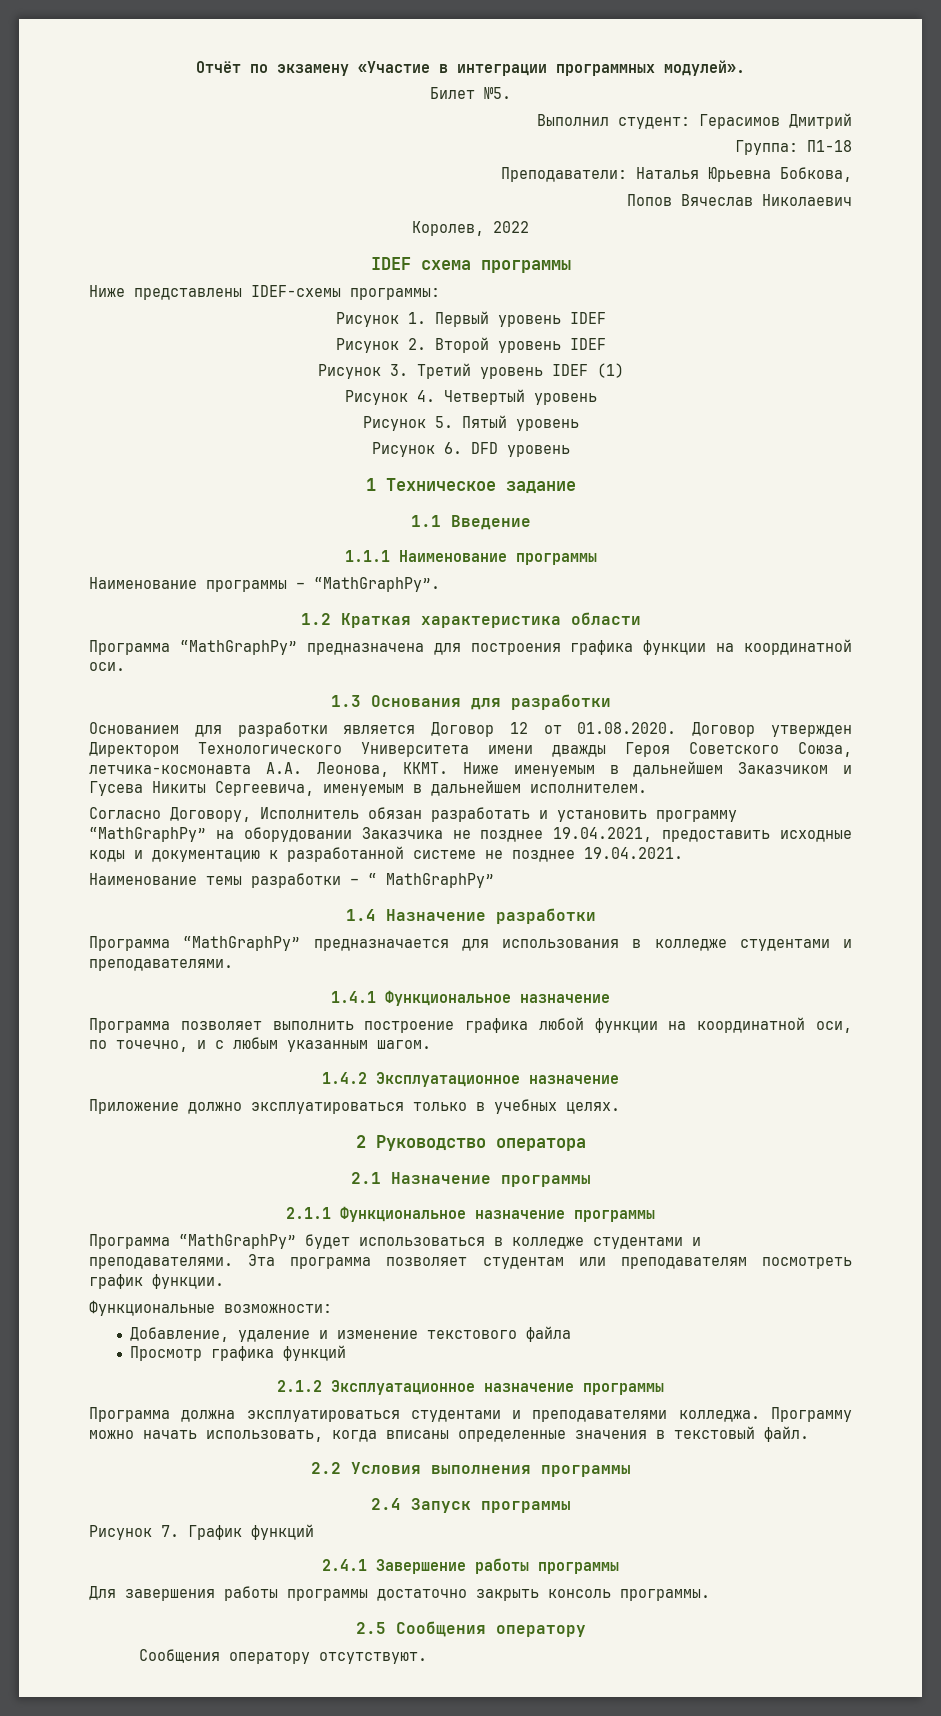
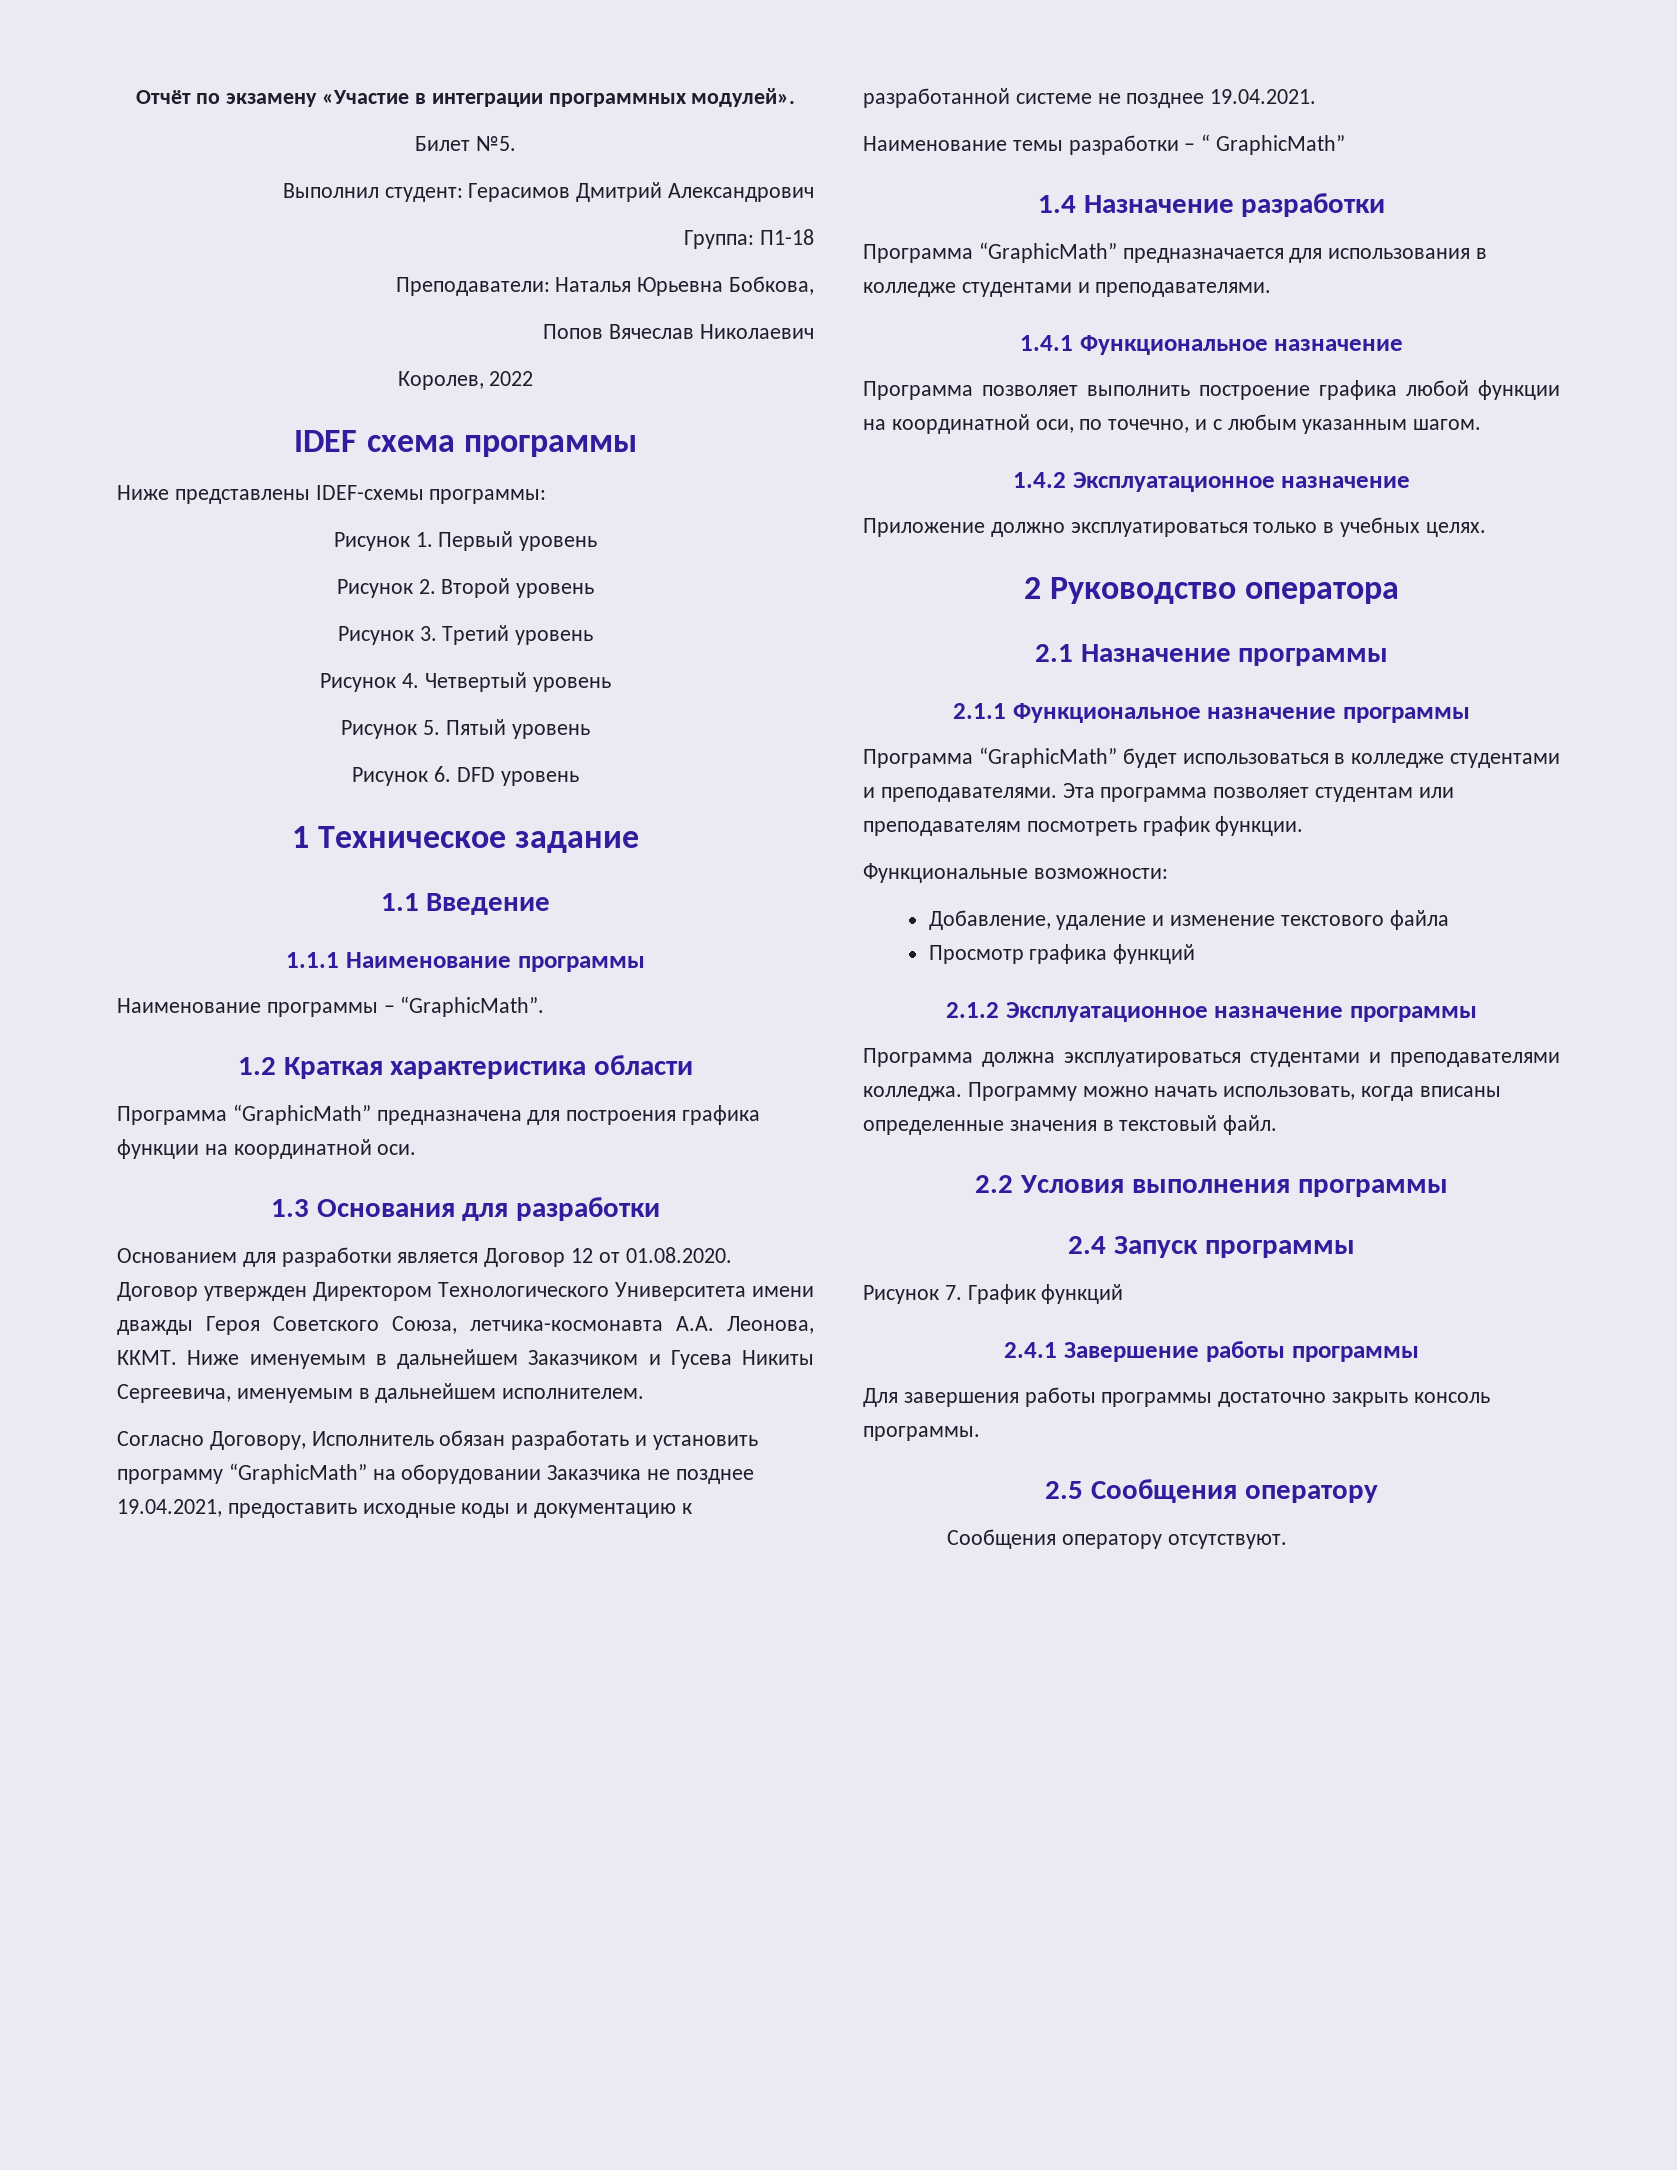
- Выполнил студент: Герасимов Дмитрий
+ Выполнил студент: Герасимов Дмитрий Александрович
- Рисунок 1. Первый уровень IDEF
+ Рисунок 1. Первый уровень
- Рисунок 2. Второй уровень IDEF
+ Рисунок 2. Второй уровень
- Рисунок 3. Третий уровень IDEF (1)
+ Рисунок 3. Третий уровень
- Наименование программы – “MathGraphPy”.
+ Наименование программы – “GraphicMath”.
- Программа “MathGraphPy” предназначена для построения графика функции на координатной оси.
+ Программа “GraphicMath” предназначена для построения графика функции на координатной оси.
- Согласно Договору, Исполнитель обязан разработать и установить программу “MathGraphPy” на оборудовании Заказчика не позднее 19.04.2021, предоставить исходные коды и документацию к разработанной системе не позднее 19.04.2021.
+ Согласно Договору, Исполнитель обязан разработать и установить программу “GraphicMath” на оборудовании Заказчика не позднее 19.04.2021, предоставить исходные коды и документацию к разработанной системе не позднее 19.04.2021.
- Наименование темы разработки – “ MathGraphPy”
+ Наименование темы разработки – “ GraphicMath”
- Программа “MathGraphPy” предназначается для использования в колледже студентами и преподавателями.
+ Программа “GraphicMath” предназначается для использования в колледже студентами и преподавателями.
- Программа “MathGraphPy” будет использоваться в колледже студентами и преподавателями.
+ Программа “GraphicMath” будет использоваться в колледже студентами и преподавателями.

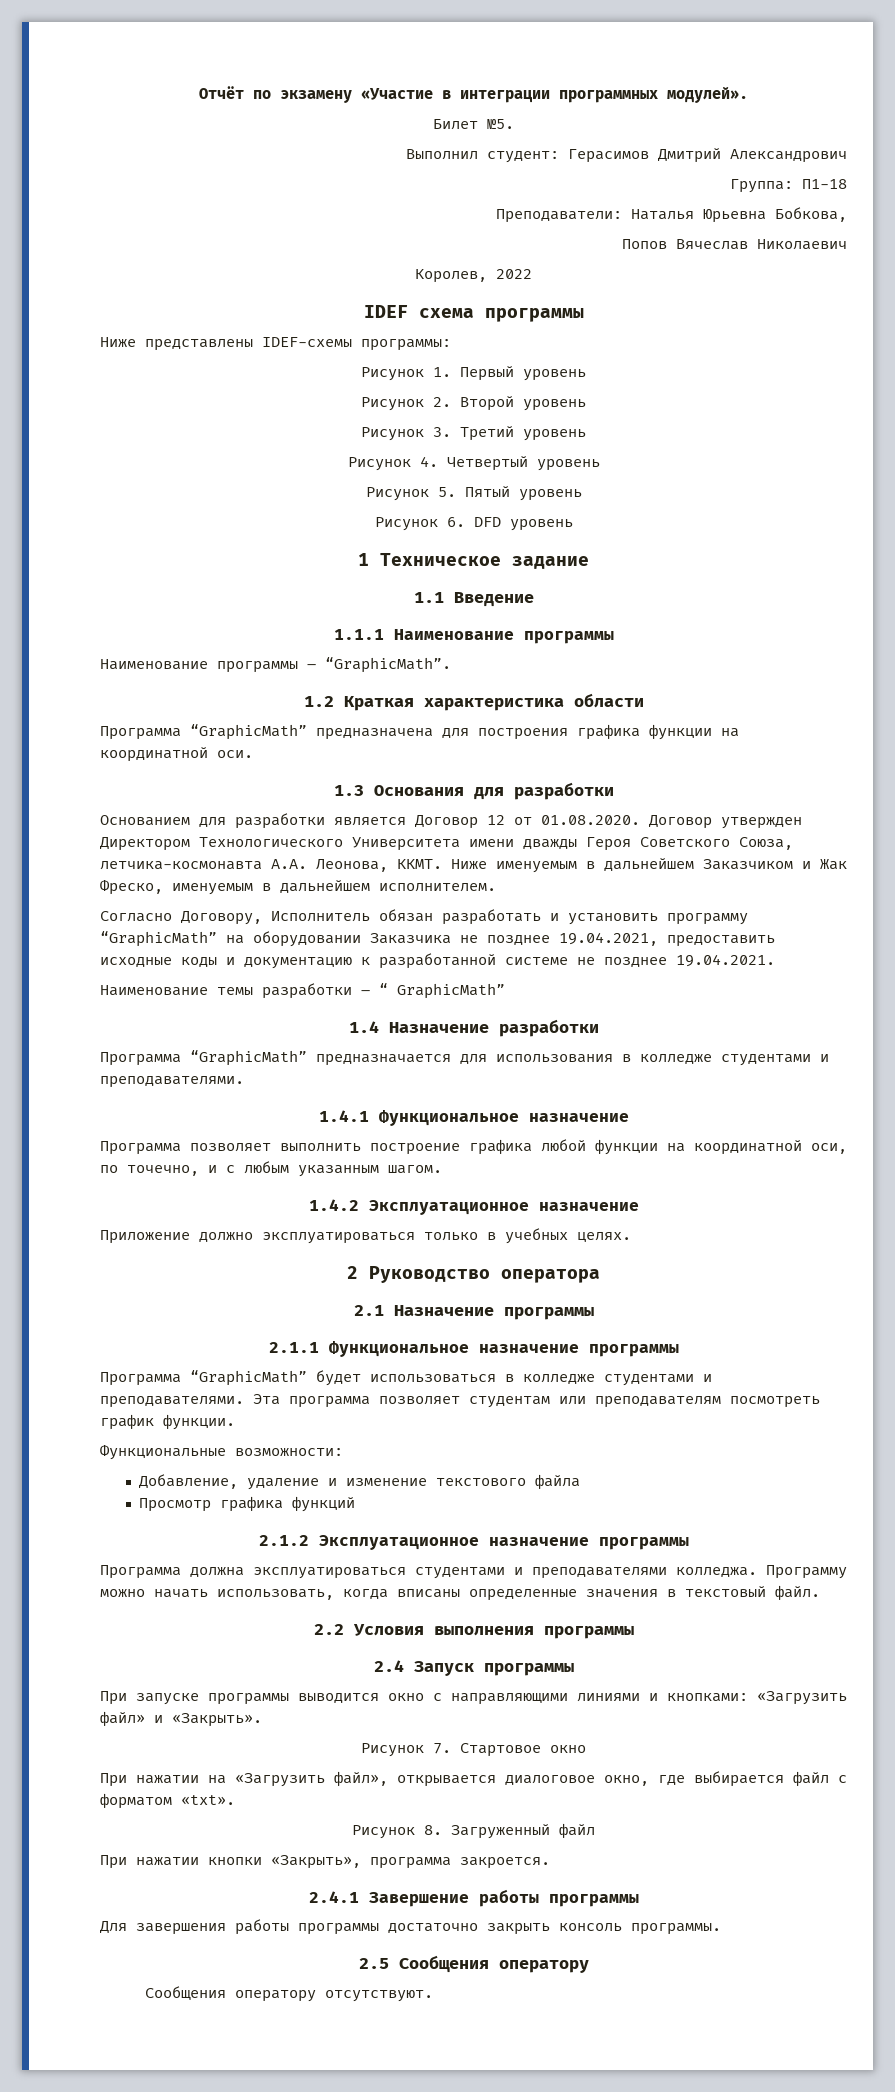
- Ниже именуемым в дальнейшем Заказчиком и Гусева Никиты Сергеевича, именуемым в дальнейшем исполнителем.
+ Ниже именуемым в дальнейшем Заказчиком и Жак Фреско, именуемым в дальнейшем исполнителем.
- Рисунок 7. График функций
+ При запуске программы выводится окно с направляющими линиями и кнопками: «Загрузить файл» и «Закрыть».
+ Рисунок 7. Стартовое окно
+ При нажатии на «Загрузить файл», открывается диалоговое окно, где выбирается файл с форматом «txt».
+ Рисунок 8. Загруженный файл
+ При нажатии кнопки «Закрыть», программа закроется.

